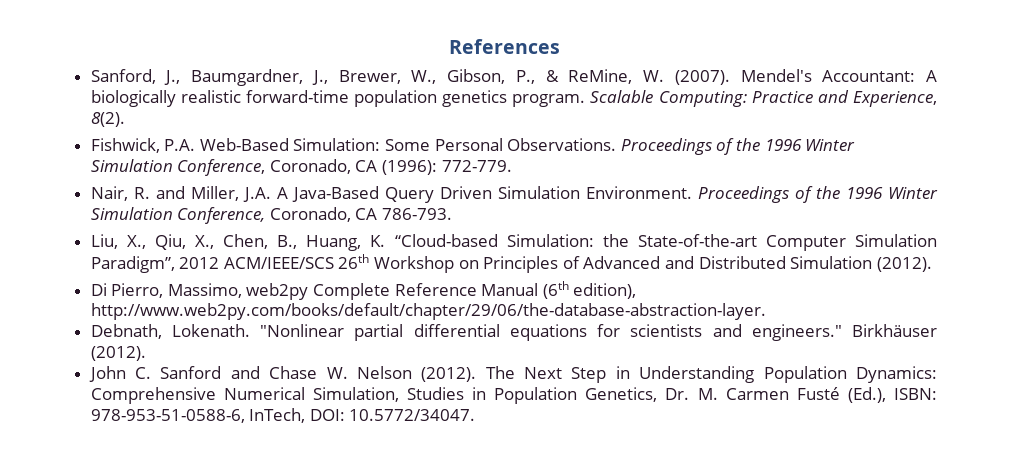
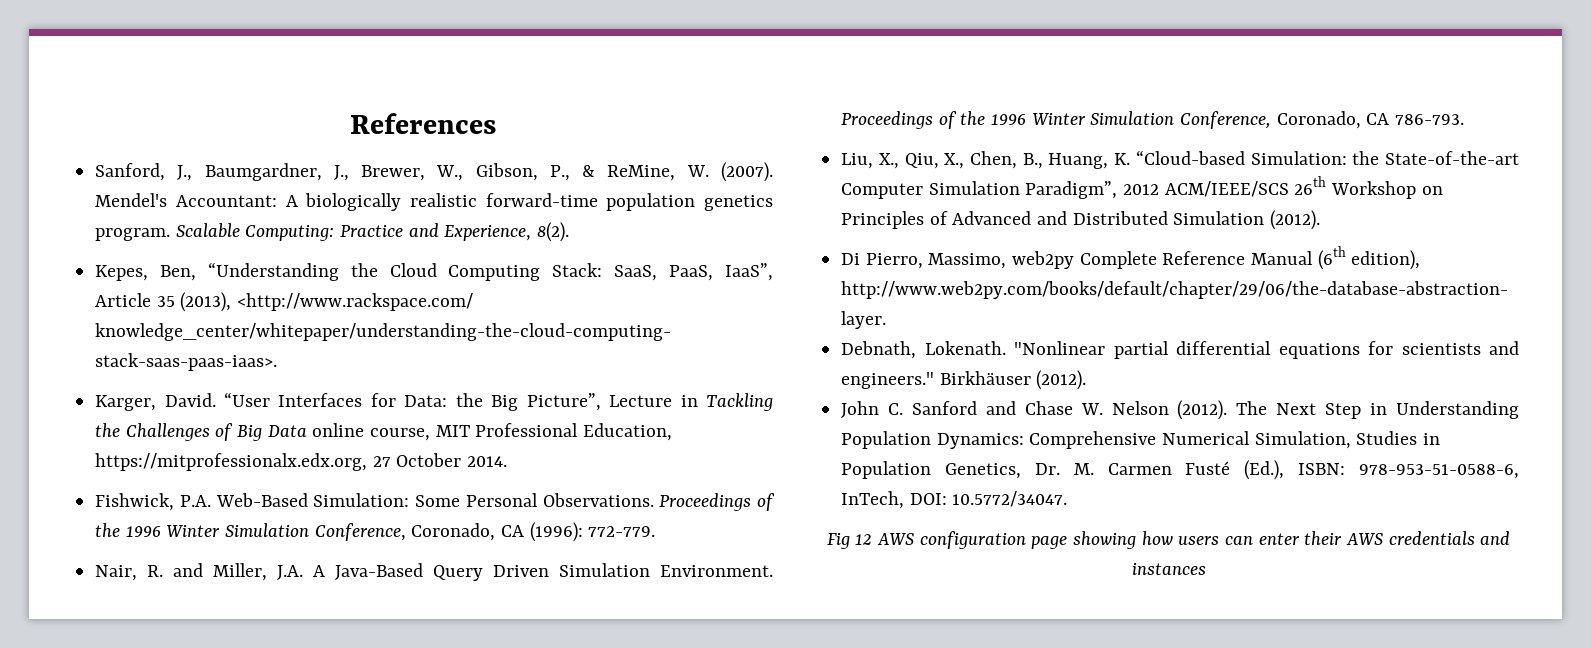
+ Kepes, Ben, “Understanding the Cloud Computing Stack: SaaS, PaaS, IaaS”, Article 35 (2013), <http://www.rackspace.com/ knowledge_center/whitepaper/understanding-the-cloud-computing- stack-saas-paas-iaas>.
+ Karger, David. “User Interfaces for Data: the Big Picture”, Lecture in Tackling the Challenges of Big Data online course, MIT Professional Education, https://mitprofessionalx.edx.org, 27 October 2014.
+ Fig 12 AWS configuration page showing how users can enter their AWS credentials and instances

